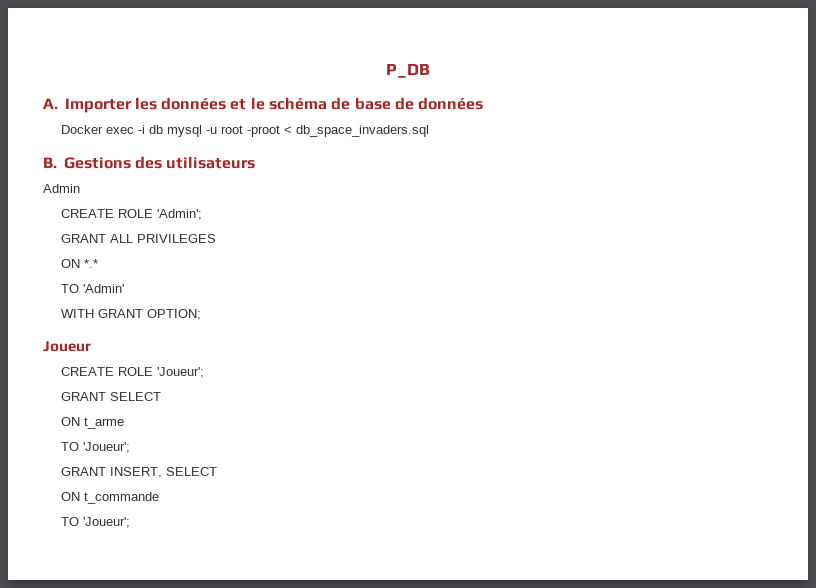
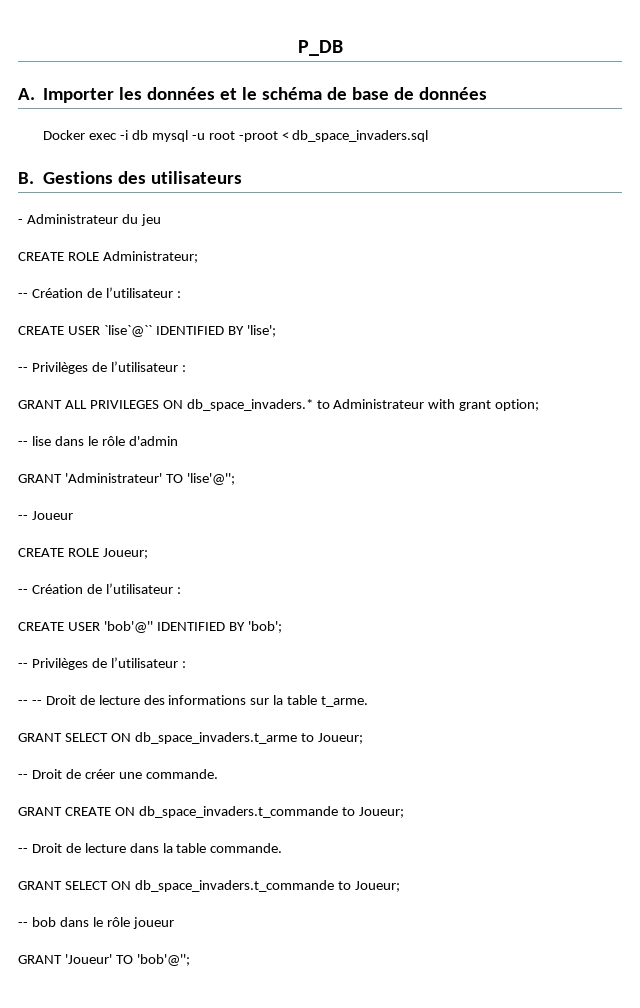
- Admin
- CREATE ROLE 'Admin';
- GRANT ALL PRIVILEGES
- ON *.*
- TO 'Admin'
- WITH GRANT OPTION;
- Joueur
- CREATE ROLE 'Joueur';
- GRANT SELECT
- ON t_arme
- TO 'Joueur';
- GRANT INSERT, SELECT
- ON t_commande
- TO 'Joueur';
+ - Administrateur du jeu
+ CREATE ROLE Administrateur;
+ -- Création de l’utilisateur :
+ CREATE USER `lise`@`` IDENTIFIED BY 'lise';
+ -- Privilèges de l’utilisateur :
+ GRANT ALL PRIVILEGES ON db_space_invaders.* to Administrateur with grant option;
+ -- lise dans le rôle d'admin
+ GRANT 'Administrateur' TO 'lise'@'';
+ -- Joueur
+ CREATE ROLE Joueur;
+ -- Création de l’utilisateur :
+ CREATE USER 'bob'@'' IDENTIFIED BY 'bob';
+ -- Privilèges de l’utilisateur :
+ -- -- Droit de lecture des informations sur la table t_arme.
+ GRANT SELECT ON db_space_invaders.t_arme to Joueur;
+ -- Droit de créer une commande.
+ GRANT CREATE ON db_space_invaders.t_commande to Joueur;
+ -- Droit de lecture dans la table commande.
+ GRANT SELECT ON db_space_invaders.t_commande to Joueur;
+ -- bob dans le rôle joueur
+ GRANT 'Joueur' TO 'bob'@'';

